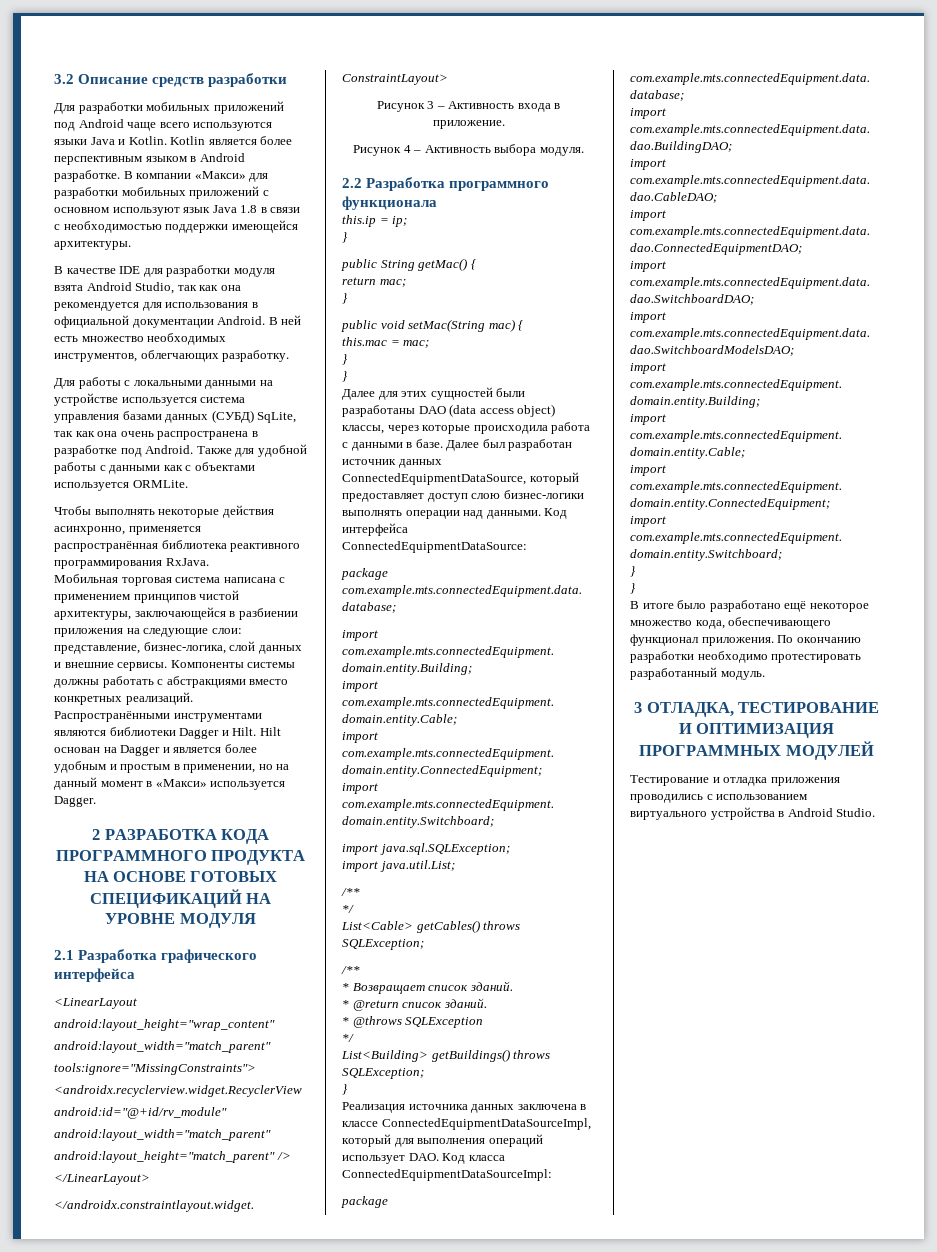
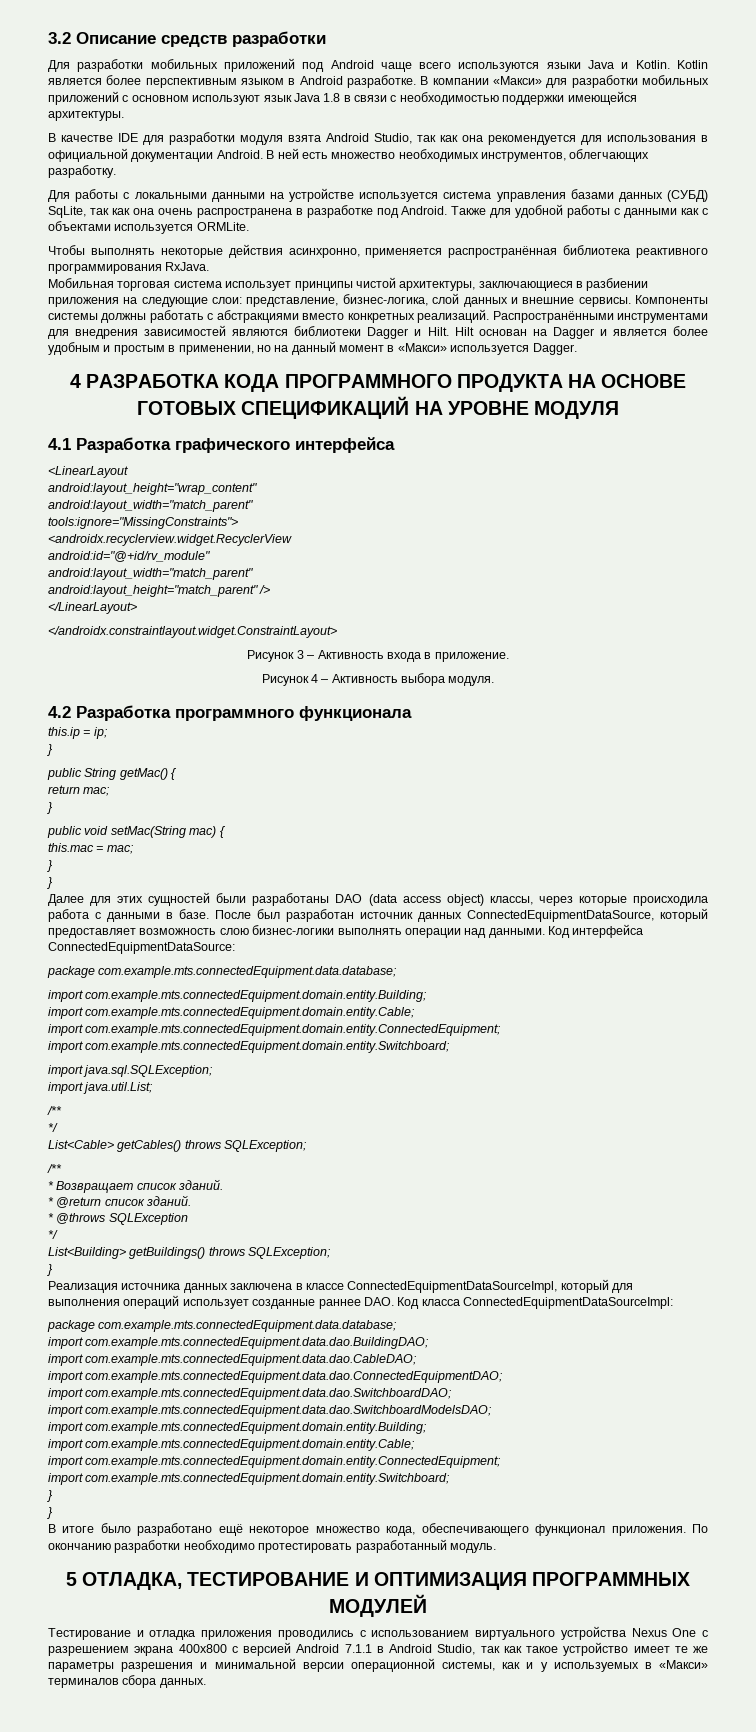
- Мобильная торговая система написана с применением принципов чистой архитектуры, заключающейся в разбиении приложения на следующие слои: представление, бизнес-логика, слой данных и внешние сервисы.
+ Мобильная торговая система использует принципы чистой архитектуры, заключающиеся в разбиении приложения на следующие слои: представление, бизнес-логика, слой данных и внешние сервисы.
- Распространёнными инструментами являются библиотеки Dagger и Hilt.
+ Распространёнными инструментами для внедрения зависимостей являются библиотеки Dagger и Hilt.
- 2 РАЗРАБОТКА КОДА ПРОГРАММНОГО ПРОДУКТА НА ОСНОВЕ ГОТОВЫХ СПЕЦИФИКАЦИЙ НА УРОВНЕ МОДУЛЯ
+ 4 РАЗРАБОТКА КОДА ПРОГРАММНОГО ПРОДУКТА НА ОСНОВЕ ГОТОВЫХ СПЕЦИФИКАЦИЙ НА УРОВНЕ МОДУЛЯ
- 2.1 Разработка графического интерфейса
+ 4.1 Разработка графического интерфейса
- 2.2 Разработка программного функционала
+ 4.2 Разработка программного функционала
- Далее был разработан источник данных ConnectedEquipmentDataSource, который предоставляет доступ слою бизнес-логики выполнять операции над данными.
+ После был разработан источник данных ConnectedEquipmentDataSource, который предоставляет возможность слою бизнес-логики выполнять операции над данными.
- Реализация источника данных заключена в классе ConnectedEquipmentDataSourceImpl, который для выполнения операций использует DAO. Код класса ConnectedEquipmentDataSourceImpl:
+ Реализация источника данных заключена в классе ConnectedEquipmentDataSourceImpl, который для выполнения операций использует созданные раннее DAO. Код класса ConnectedEquipmentDataSourceImpl:
- 3 ОТЛАДКА, ТЕСТИРОВАНИЕ И ОПТИМИЗАЦИЯ ПРОГРАММНЫХ МОДУЛЕЙ
+ 5 ОТЛАДКА, ТЕСТИРОВАНИЕ И ОПТИМИЗАЦИЯ ПРОГРАММНЫХ МОДУЛЕЙ
- Тестирование и отладка приложения проводились с использованием виртуального устройства в Android Studio.
+ Тестирование и отладка приложения проводились с использованием виртуального устройства Nexus One с разрешением экрана 400x800 с версией Android 7.1.1 в Android Studio, так как такое устройство имеет те же параметры разрешения и минимальной версии операционной системы, как и у используемых в «Макси» терминалов сбора данных.

